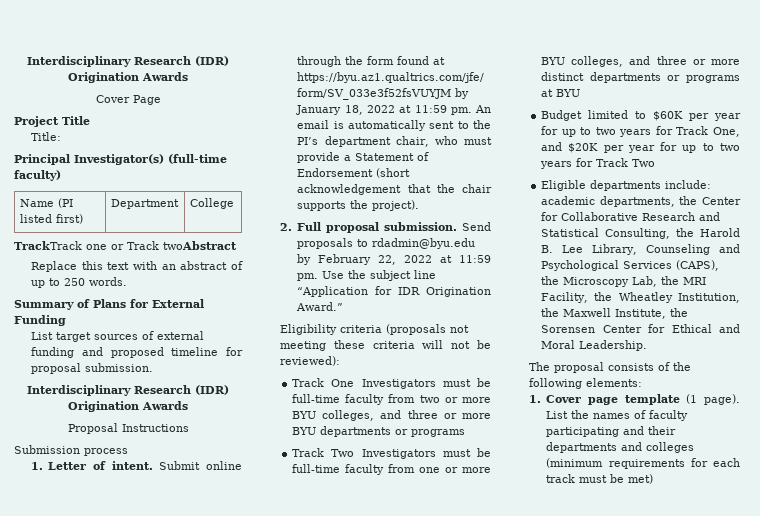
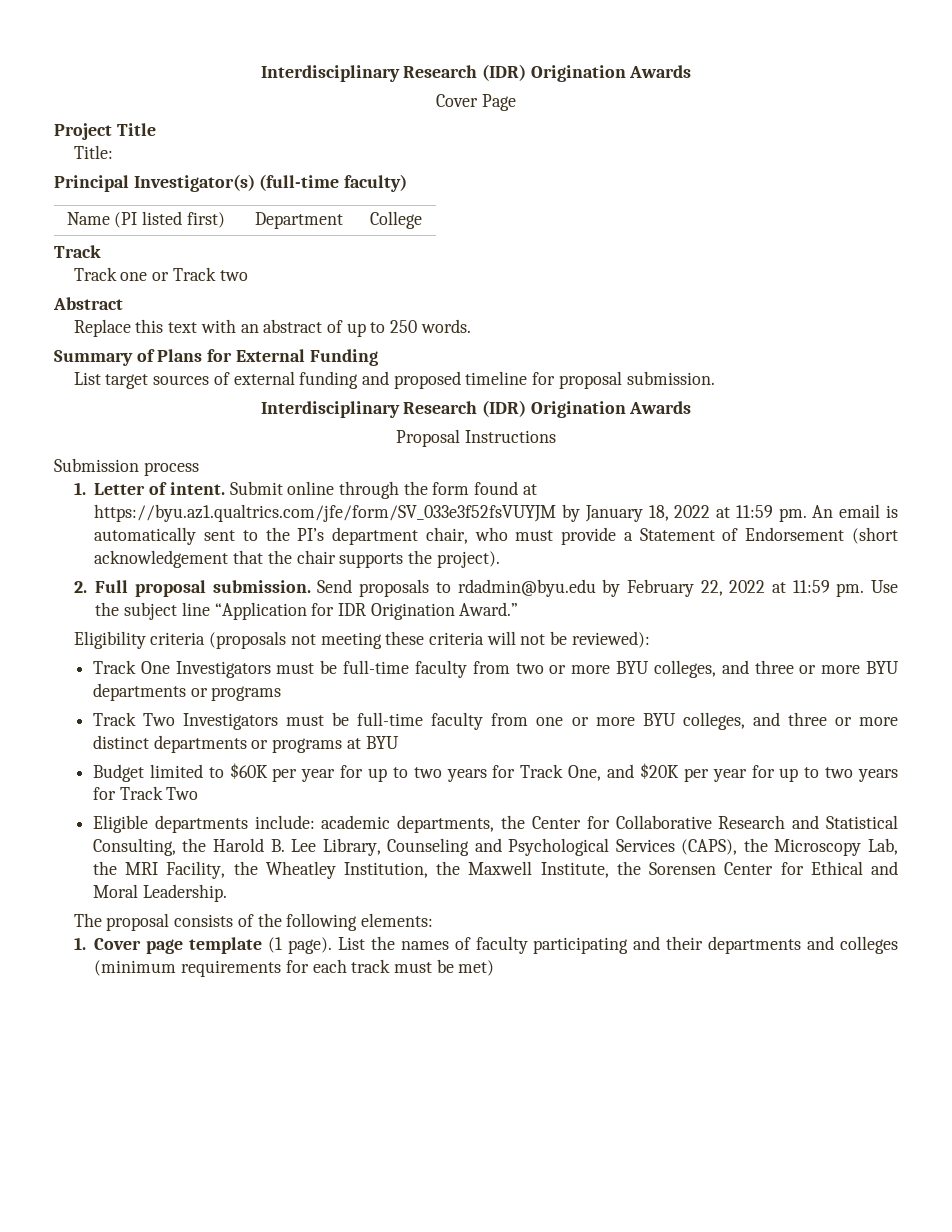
  Name (PI listed first) | Department | College
- TrackTrack one or Track twoAbstract
+ Track
+ Track one or Track two
+ Abstract

